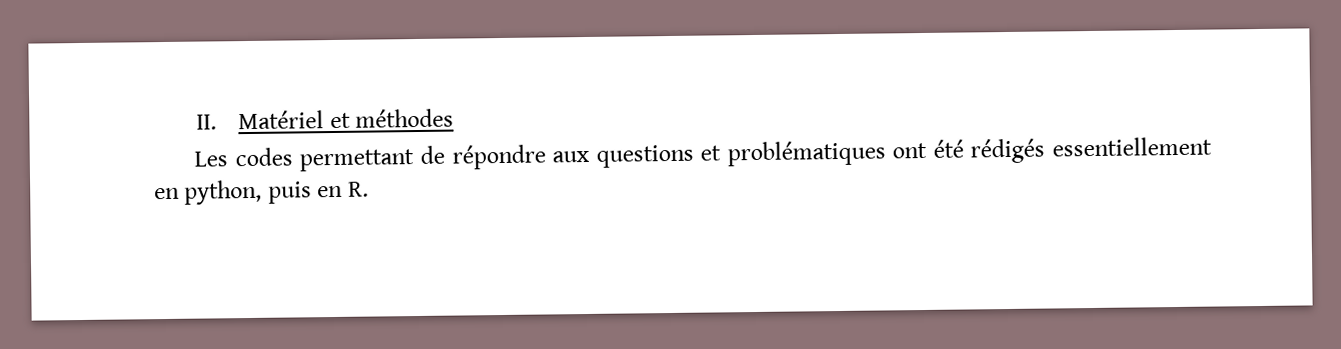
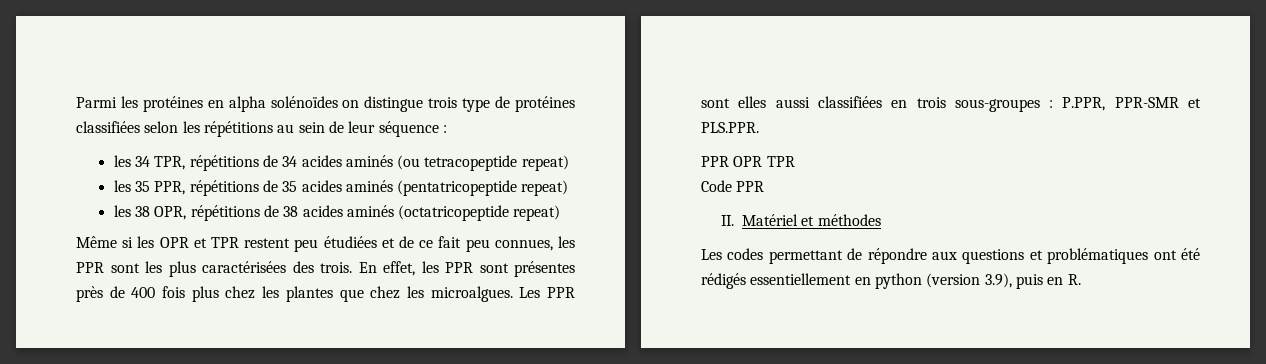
+ Parmi les protéines en alpha solénoïdes on distingue trois type de protéines classifiées selon les répétitions au sein de leur séquence :
+ les 34 TPR, répétitions de 34 acides aminés (ou tetracopeptide repeat)
+ les 35 PPR, répétitions de 35 acides aminés (pentatricopeptide repeat)
+ les 38 OPR, répétitions de 38 acides aminés (octatricopeptide repeat)
+ Même si les OPR et TPR restent peu étudiées et de ce fait peu connues, les PPR sont les plus caractérisées des trois. En effet, les PPR sont présentes près de 400 fois plus chez les plantes que chez les microalgues. Les PPR sont elles aussi classifiées en trois sous-groupes : P.PPR, PPR-SMR et PLS.PPR.
+ PPR OPR TPR
+ Code PPR
- Les codes permettant de répondre aux questions et problématiques ont été rédigés essentiellement en python, puis en R.
+ Les codes permettant de répondre aux questions et problématiques ont été rédigés essentiellement en python (version 3.9), puis en R.

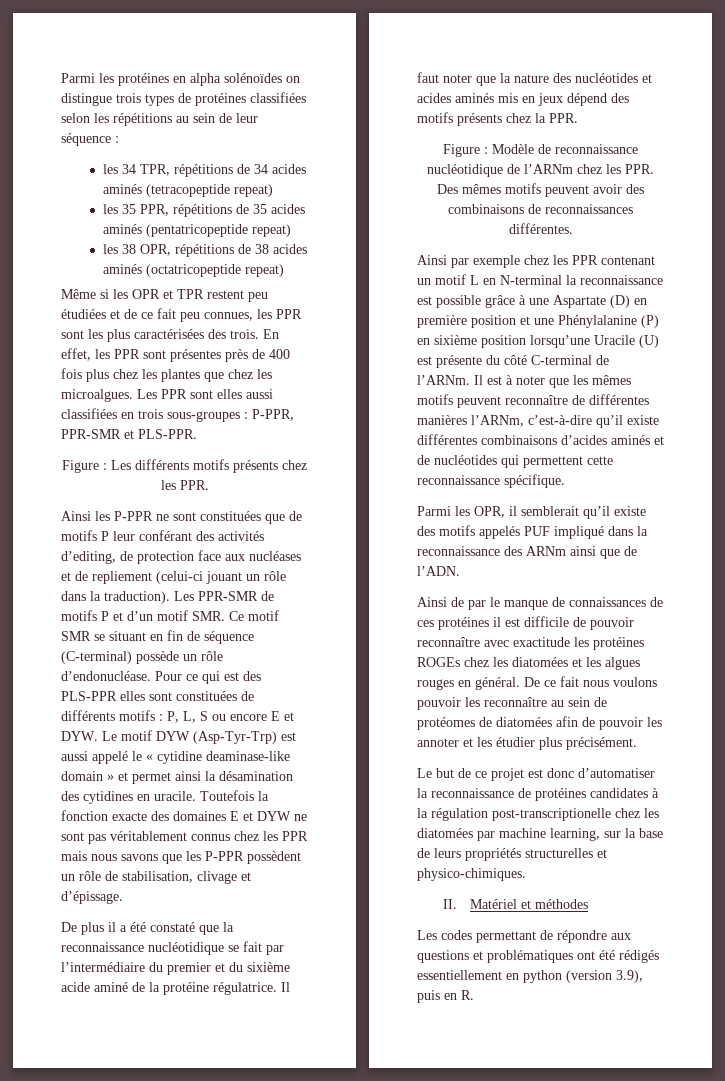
- Parmi les protéines en alpha solénoïdes on distingue trois type de protéines classifiées selon les répétitions au sein de leur séquence :
+ Parmi les protéines en alpha solénoïdes on distingue trois types de protéines classifiées selon les répétitions au sein de leur séquence :
- les 34 TPR, répétitions de 34 acides aminés (ou tetracopeptide repeat)
+ les 34 TPR, répétitions de 34 acides aminés (tetracopeptide repeat)
- Les PPR sont elles aussi classifiées en trois sous-groupes : P.PPR, PPR-SMR et PLS.PPR.
- PPR OPR TPR
- Code PPR
+ Les PPR sont elles aussi classifiées en trois sous-groupes : P-PPR, PPR-SMR et PLS-PPR.
+ Figure : Les différents motifs présents chez les PPR.
+ Ainsi les P-PPR ne sont constituées que de motifs P leur conférant des activités d’editing, de protection face aux nucléases et de repliement (celui-ci jouant un rôle dans la traduction). Les PPR-SMR de motifs P et d’un motif SMR. Ce motif SMR se situant en fin de séquence (C-terminal) possède un rôle d’endonucléase. Pour ce qui est des PLS-PPR elles sont constituées de différents motifs : P, L, S ou encore E et DYW. Le motif DYW (Asp-Tyr-Trp) est aussi appelé le « cytidine deaminase-like domain » et permet ainsi la désamination des cytidines en uracile. Toutefois la fonction exacte des domaines E et DYW ne sont pas véritablement connus chez les PPR mais nous savons que les P-PPR possèdent un rôle de stabilisation, clivage et d’épissage.
+ De plus il a été constaté que la reconnaissance nucléotidique se fait par l’intermédiaire du premier et du sixième acide aminé de la protéine régulatrice. Il faut noter que la nature des nucléotides et acides aminés mis en jeux dépend des motifs présents chez la PPR.
+ Figure : Modèle de reconnaissance nucléotidique de l’ARNm chez les PPR. Des mêmes motifs peuvent avoir des combinaisons de reconnaissances différentes.
+ Ainsi par exemple chez les PPR contenant un motif L en N-terminal la reconnaissance est possible grâce à une Aspartate (D) en première position et une Phénylalanine (P) en sixième position lorsqu’une Uracile (U) est présente du côté C-terminal de l’ARNm. Il est à noter que les mêmes motifs peuvent reconnaître de différentes manières l’ARNm, c’est-à-dire qu’il existe différentes combinaisons d’acides aminés et de nucléotides qui permettent cette reconnaissance spécifique.
+ Parmi les OPR, il semblerait qu’il existe des motifs appelés PUF impliqué dans la reconnaissance des ARNm ainsi que de l’ADN.
+ Ainsi de par le manque de connaissances de ces protéines il est difficile de pouvoir reconnaître avec exactitude les protéines ROGEs chez les diatomées et les algues rouges en général. De ce fait nous voulons pouvoir les reconnaître au sein de protéomes de diatomées afin de pouvoir les annoter et les étudier plus précisément.
+ Le but de ce projet est donc d’automatiser la reconnaissance de protéines candidates à la régulation post-transcriptionelle chez les diatomées par machine learning, sur la base de leurs propriétés structurelles et physico-chimiques.

